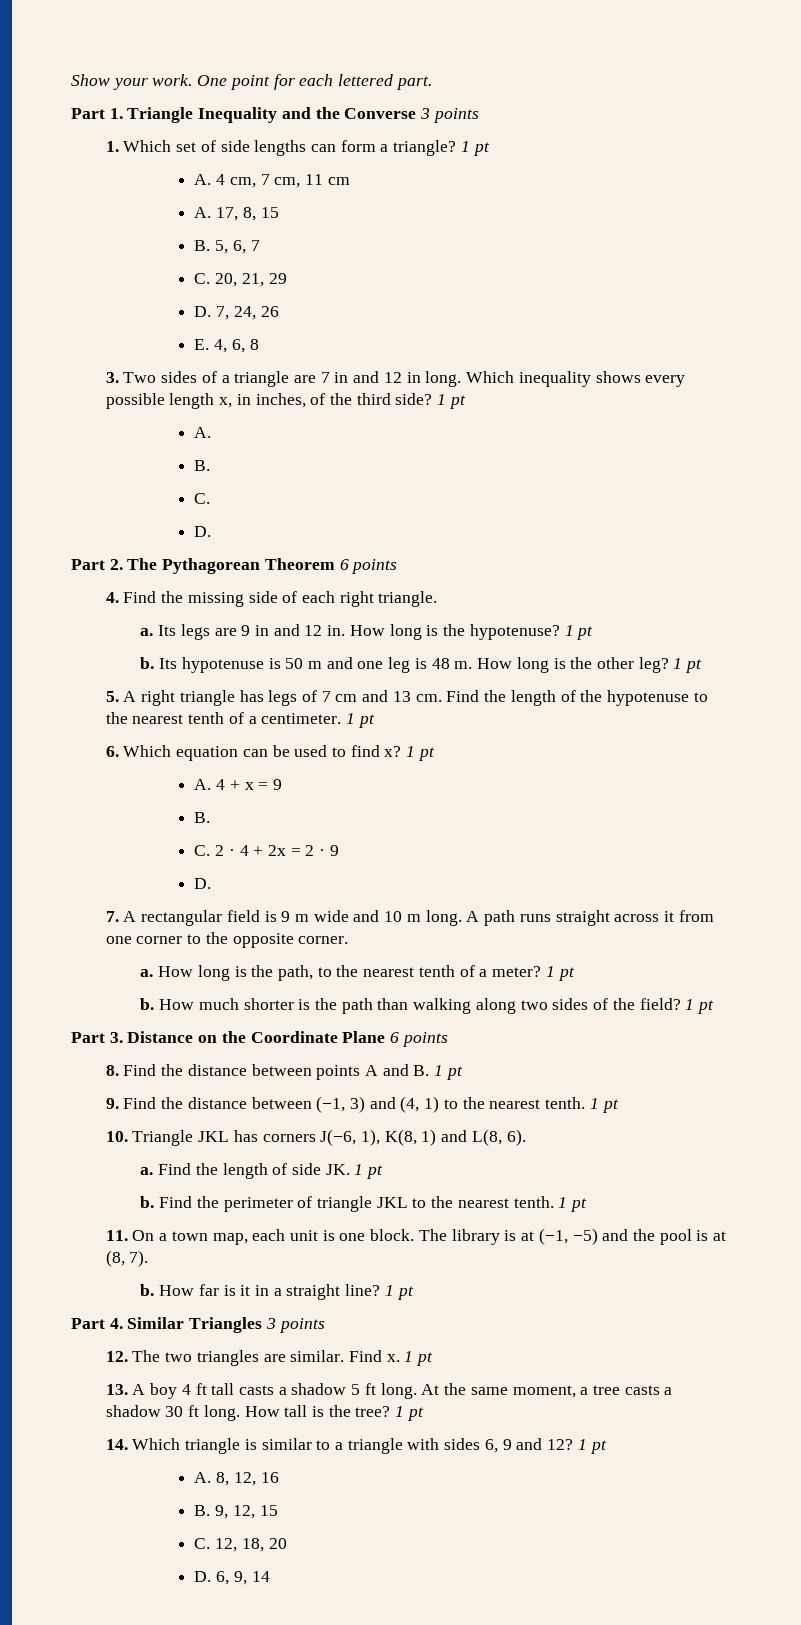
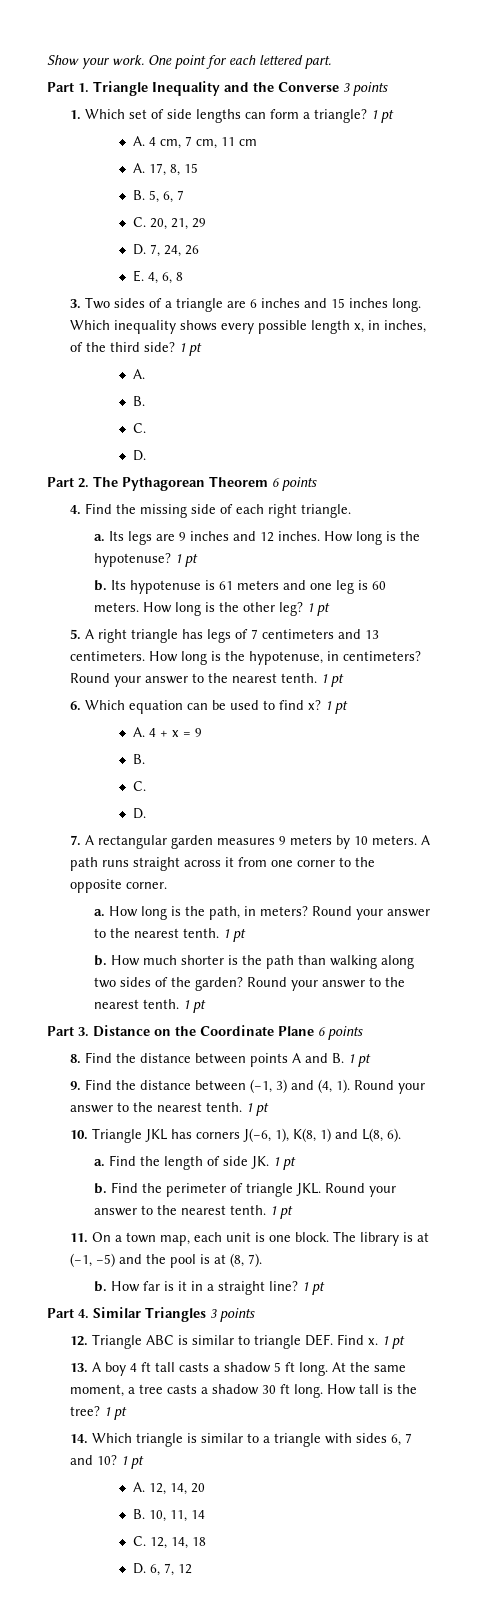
- 3. Two sides of a triangle are 7 in and 12 in long.
+ 3. Two sides of a triangle are 6 inches and 15 inches long.
- Its legs are 9 in and 12 in.
+ Its legs are 9 inches and 12 inches.
- Its hypotenuse is 50 m and one leg is 48 m.
+ Its hypotenuse is 61 meters and one leg is 60 meters.
- 5. A right triangle has legs of 7 cm and 13 cm. Find the length of the hypotenuse to the nearest tenth of a centimeter.
+ 5. A right triangle has legs of 7 centimeters and 13 centimeters. How long is the hypotenuse, in centimeters? Round your answer to the nearest tenth.
  A. 4 + x = 9
  B.
- C. 2 · 4 + 2x = 2 · 9
+ C.
  D.
- 7. A rectangular field is 9 m wide and 10 m long.
+ 7. A rectangular garden measures 9 meters by 10 meters.
- How long is the path, to the nearest tenth of a meter?
+ How long is the path, in meters? Round your answer to the nearest tenth.
- How much shorter is the path than walking along two sides of the field?
+ How much shorter is the path than walking along two sides of the garden? Round your answer to the nearest tenth.
- 9. Find the distance between (−1, 3) and (4, 1) to the nearest tenth.
+ 9. Find the distance between (−1, 3) and (4, 1). Round your answer to the nearest tenth.
- Find the perimeter of triangle JKL to the nearest tenth.
+ Find the perimeter of triangle JKL. Round your answer to the nearest tenth.
- 12. The two triangles are similar. Find x.
+ 12. Triangle ABC is similar to triangle DEF. Find x.
- 14. Which triangle is similar to a triangle with sides 6, 9 and 12? 1 pt
- A. 8, 12, 16
- B. 9, 12, 15
+ 14. Which triangle is similar to a triangle with sides 6, 7 and 10? 1 pt
+ A. 12, 14, 20
+ B. 10, 11, 14
- C. 12, 18, 20
+ C. 12, 14, 18
- D. 6, 9, 14
+ D. 6, 7, 12

